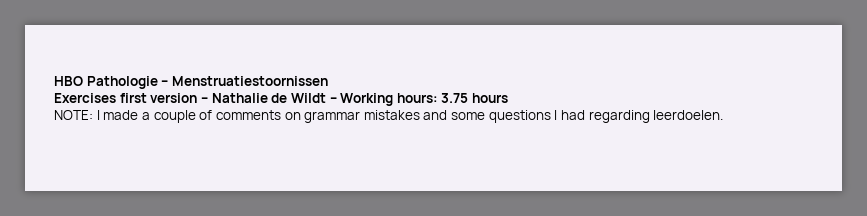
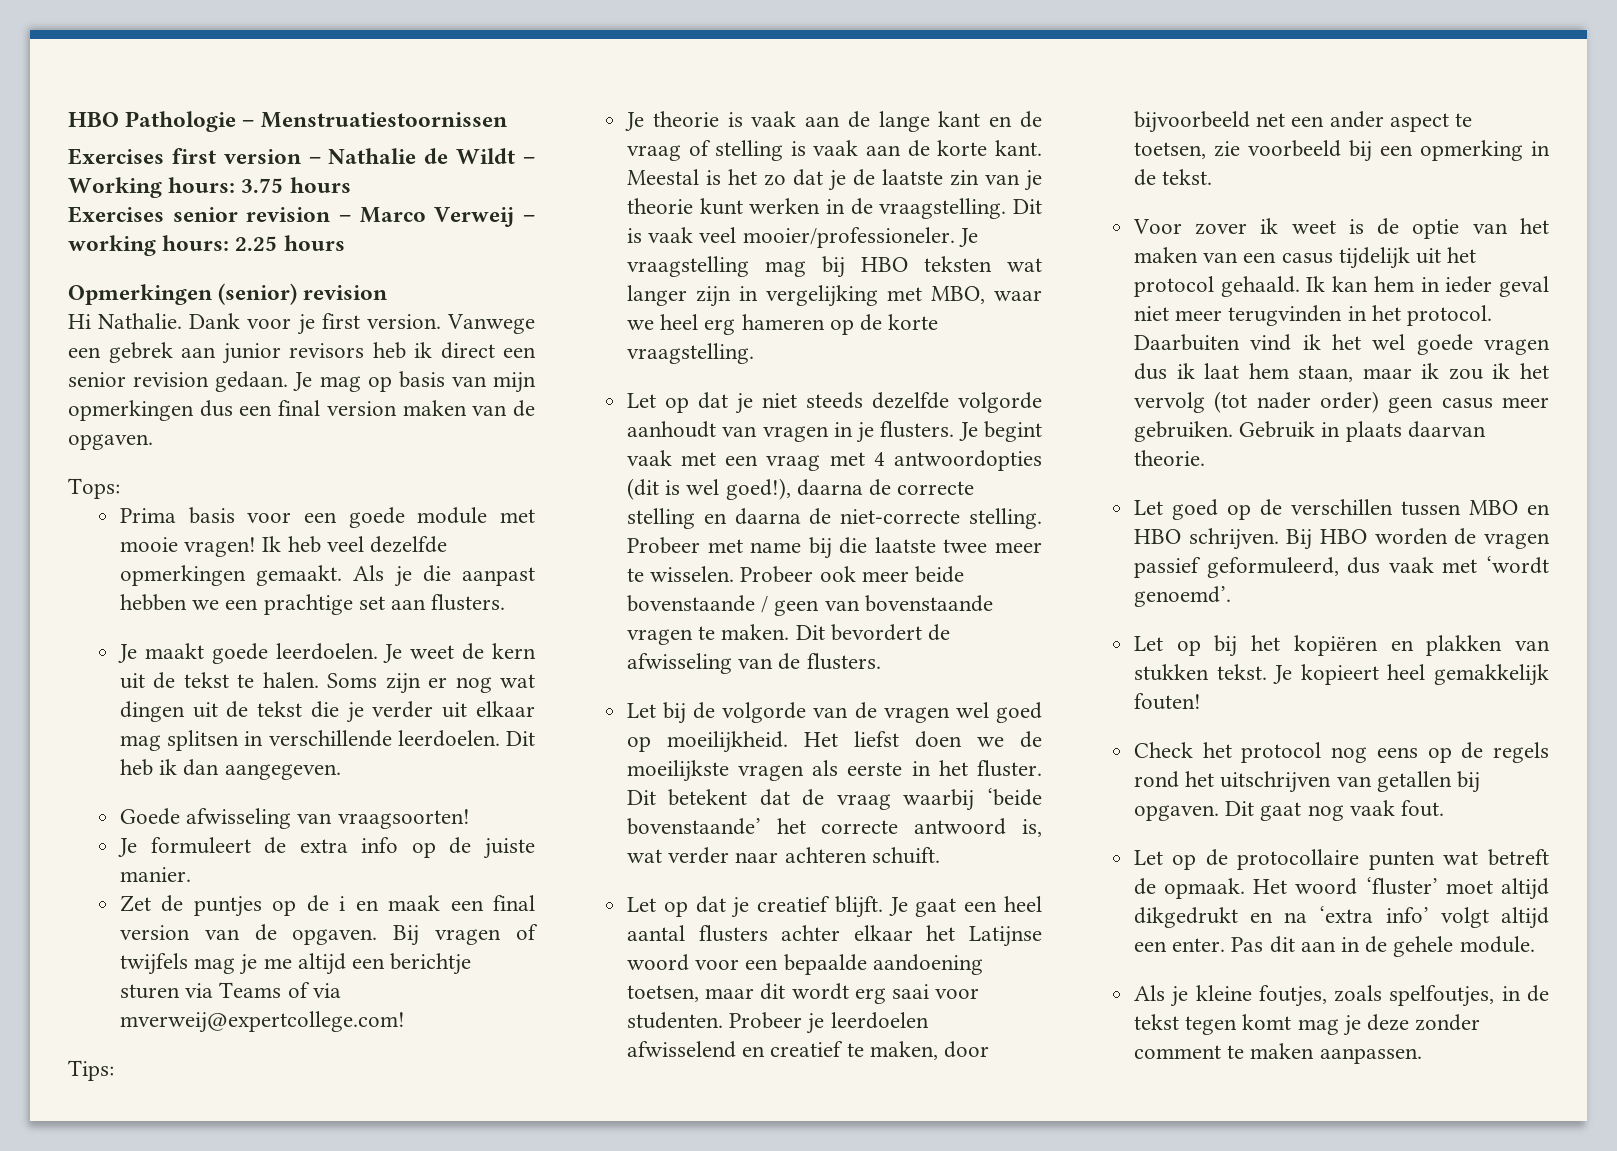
- NOTE: I made a couple of comments on grammar mistakes and some questions I had regarding leerdoelen.
+ Exercises senior revision – Marco Verweij – working hours: 2.25 hours
+ Opmerkingen (senior) revision
+ Hi Nathalie. Dank voor je first version. Vanwege een gebrek aan junior revisors heb ik direct een senior revision gedaan. Je mag op basis van mijn opmerkingen dus een final version maken van de opgaven.
+ Tops:
+ Prima basis voor een goede module met mooie vragen! Ik heb veel dezelfde opmerkingen gemaakt. Als je die aanpast hebben we een prachtige set aan flusters.
+ Je maakt goede leerdoelen. Je weet de kern uit de tekst te halen. Soms zijn er nog wat dingen uit de tekst die je verder uit elkaar mag splitsen in verschillende leerdoelen. Dit heb ik dan aangegeven.
+ Goede afwisseling van vraagsoorten!
+ Je formuleert de extra info op de juiste manier.
+ Zet de puntjes op de i en maak een final version van de opgaven. Bij vragen of twijfels mag je me altijd een berichtje sturen via Teams of via mverweij@expertcollege.com!
+ Tips:
+ Je theorie is vaak aan de lange kant en de vraag of stelling is vaak aan de korte kant. Meestal is het zo dat je de laatste zin van je theorie kunt werken in de vraagstelling. Dit is vaak veel mooier/professioneler. Je vraagstelling mag bij HBO teksten wat langer zijn in vergelijking met MBO, waar we heel erg hameren op de korte vraagstelling.
+ Let op dat je niet steeds dezelfde volgorde aanhoudt van vragen in je flusters. Je begint vaak met een vraag met 4 antwoordopties (dit is wel goed!), daarna de correcte stelling en daarna de niet-correcte stelling. Probeer met name bij die laatste twee meer te wisselen. Probeer ook meer beide bovenstaande / geen van bovenstaande vragen te maken. Dit bevordert de afwisseling van de flusters.
+ Let bij de volgorde van de vragen wel goed op moeilijkheid. Het liefst doen we de moeilijkste vragen als eerste in het fluster. Dit betekent dat de vraag waarbij ‘beide bovenstaande’ het correcte antwoord is, wat verder naar achteren schuift.
+ Let op dat je creatief blijft. Je gaat een heel aantal flusters achter elkaar het Latijnse woord voor een bepaalde aandoening toetsen, maar dit wordt erg saai voor studenten. Probeer je leerdoelen afwisselend en creatief te maken, door bijvoorbeeld net een ander aspect te toetsen, zie voorbeeld bij een opmerking in de tekst.
+ Voor zover ik weet is de optie van het maken van een casus tijdelijk uit het protocol gehaald. Ik kan hem in ieder geval niet meer terugvinden in het protocol. Daarbuiten vind ik het wel goede vragen dus ik laat hem staan, maar ik zou ik het vervolg (tot nader order) geen casus meer gebruiken. Gebruik in plaats daarvan theorie.
+ Let goed op de verschillen tussen MBO en HBO schrijven. Bij HBO worden de vragen passief geformuleerd, dus vaak met ‘wordt genoemd’.
+ Let op bij het kopiëren en plakken van stukken tekst. Je kopieert heel gemakkelijk fouten!
+ Check het protocol nog eens op de regels rond het uitschrijven van getallen bij opgaven. Dit gaat nog vaak fout.
+ Let op de protocollaire punten wat betreft de opmaak. Het woord ‘fluster’ moet altijd dikgedrukt en na ‘extra info’ volgt altijd een enter. Pas dit aan in de gehele module.
+ Als je kleine foutjes, zoals spelfoutjes, in de tekst tegen komt mag je deze zonder comment te maken aanpassen.

